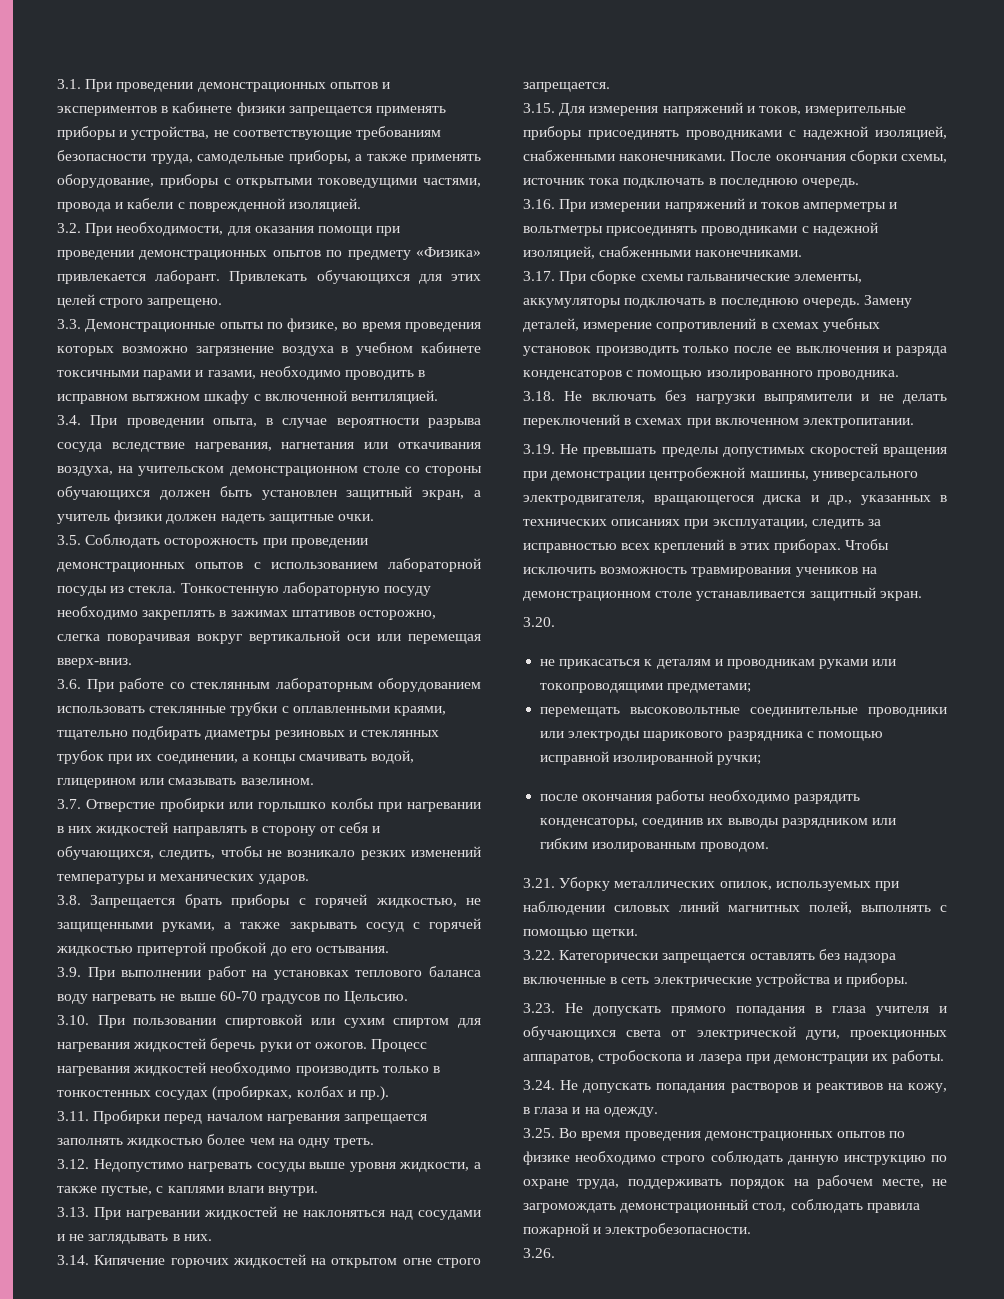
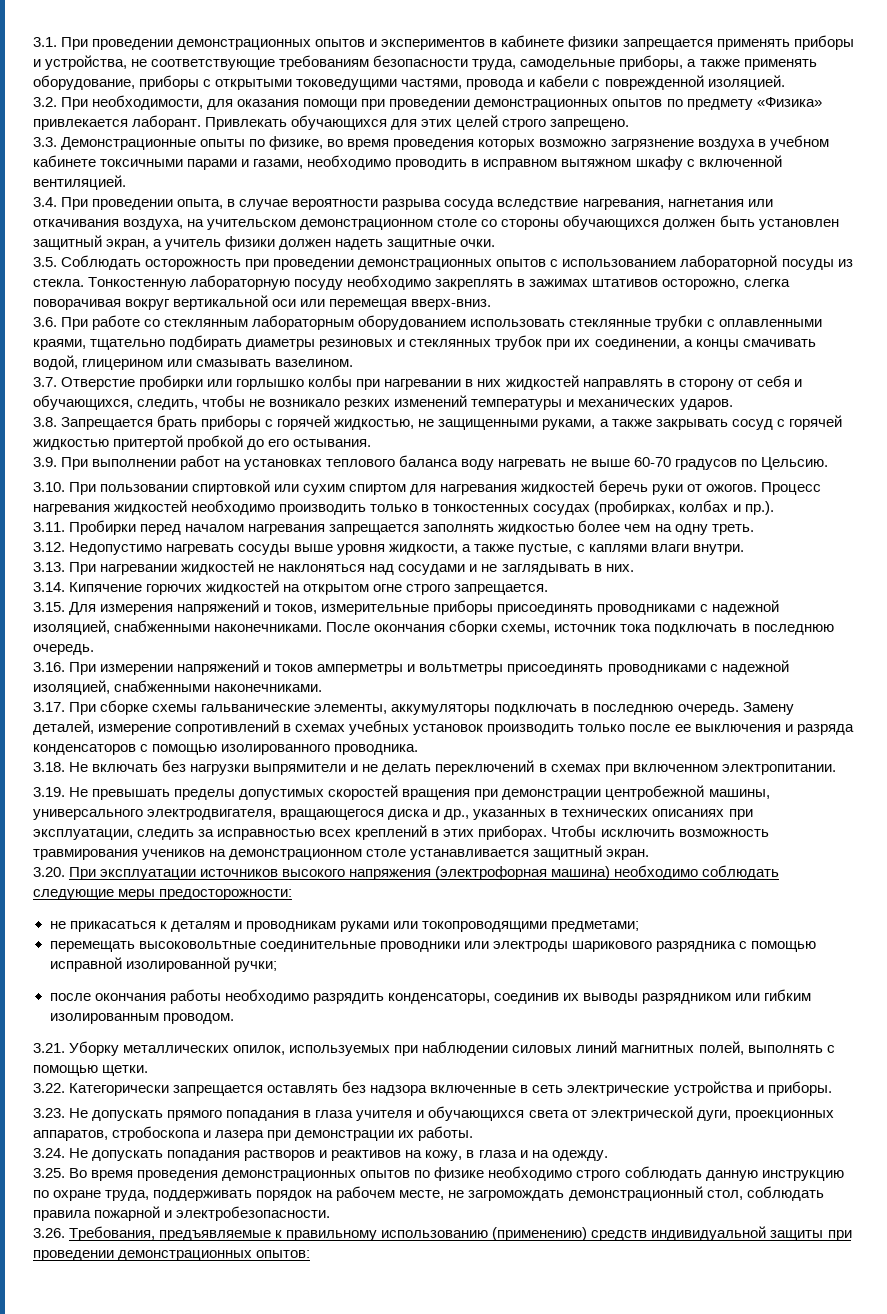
- 3.20.
+ 3.20. При эксплуатации источников высокого напряжения (электрофорная машина) необходимо соблюдать следующие меры предосторожности:
- 3.26.
+ 3.26. Требования, предъявляемые к правильному использованию (применению) средств индивидуальной защиты при проведении демонстрационных опытов:

